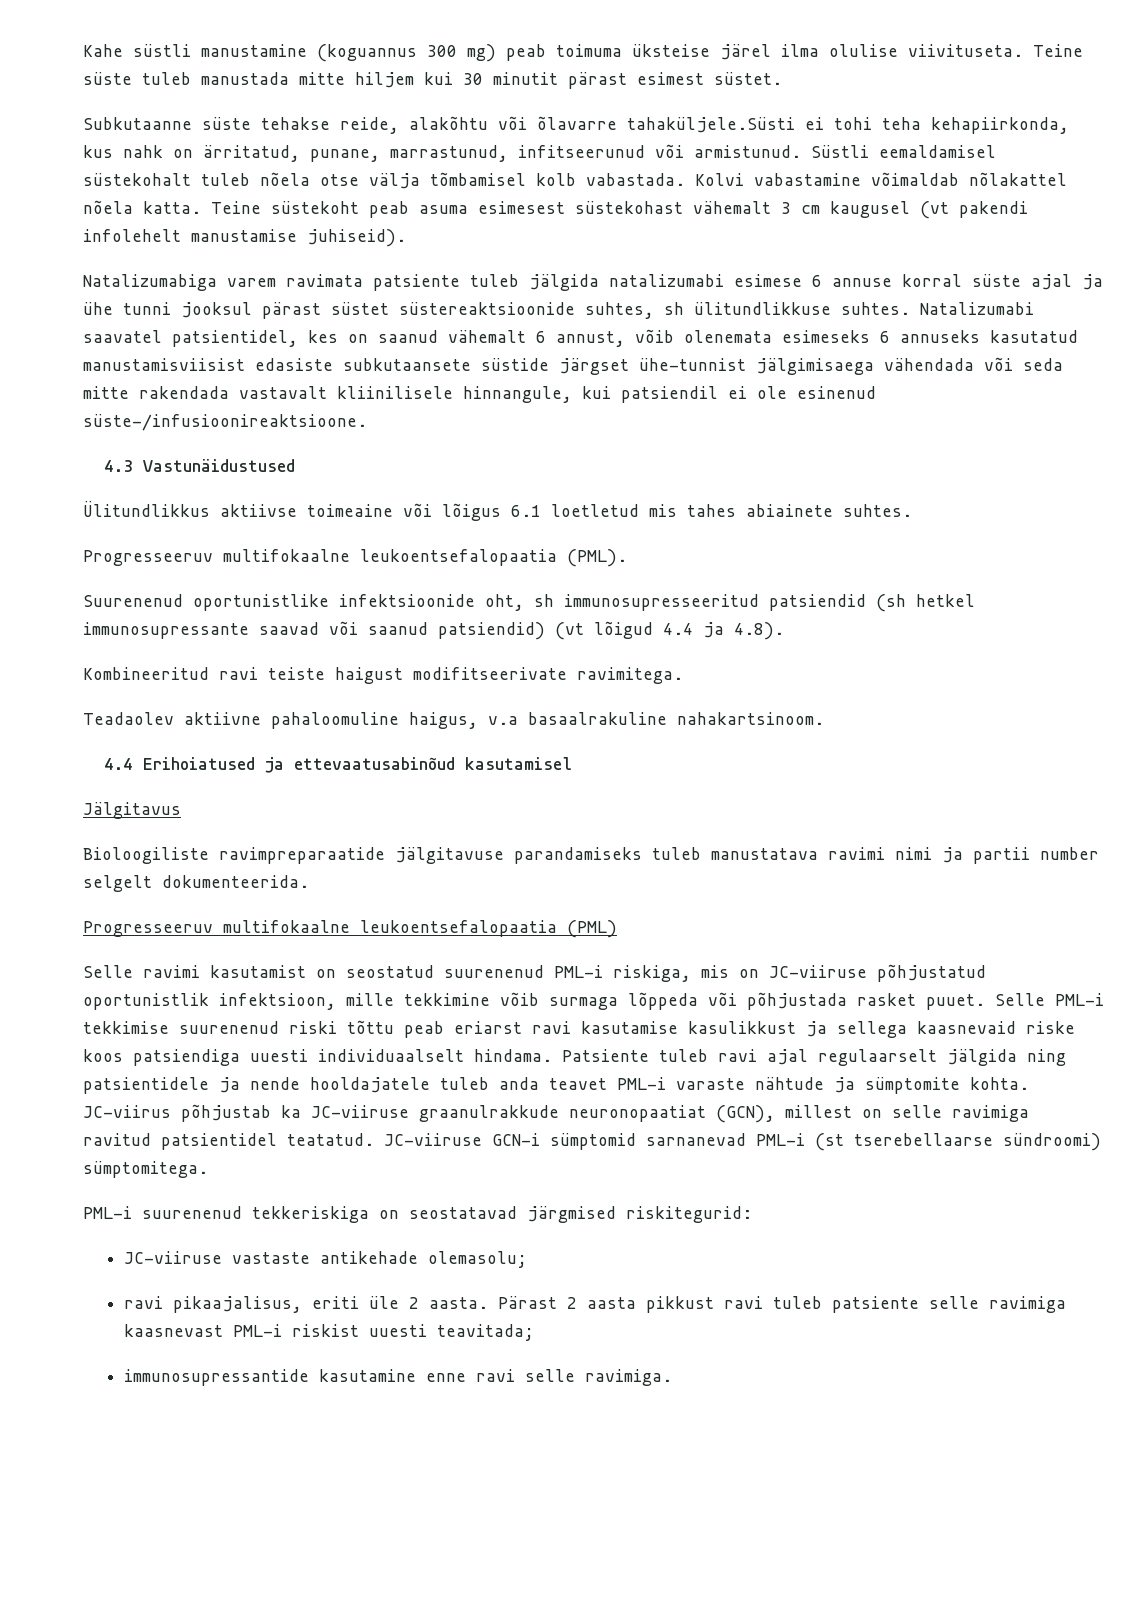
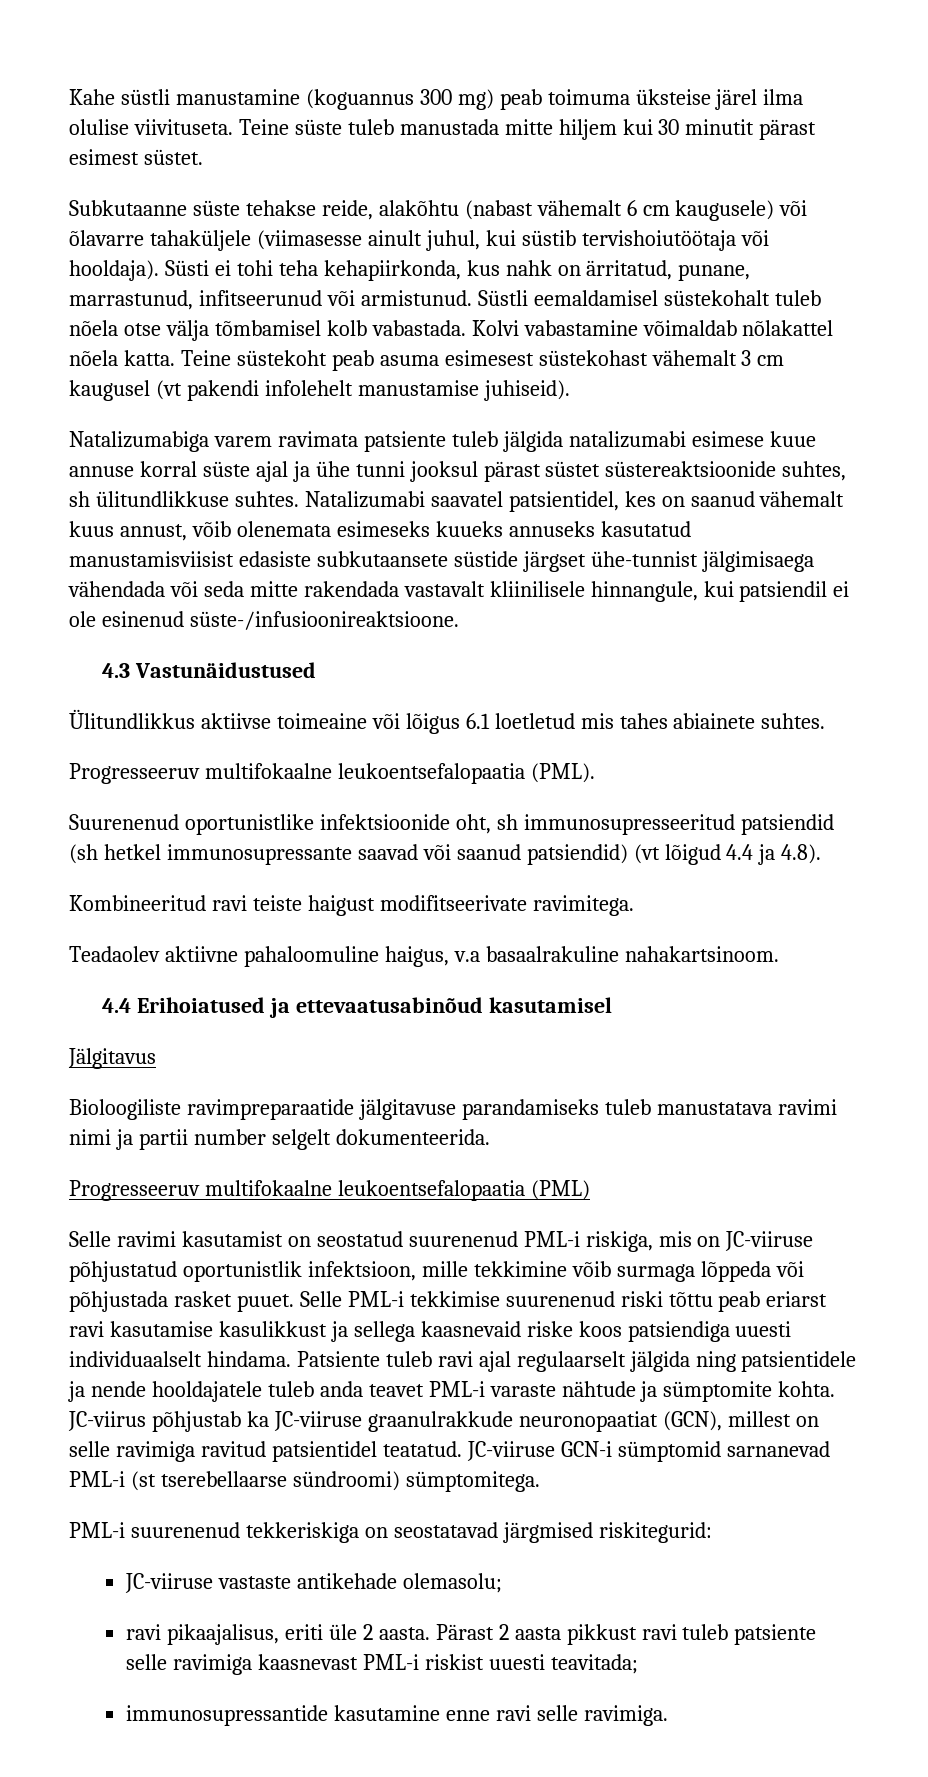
- Subkutaanne süste tehakse reide, alakõhtu või õlavarre tahaküljele.Süsti ei tohi teha kehapiirkonda, kus nahk on ärritatud, punane, marrastunud, infitseerunud või armistunud.
+ Subkutaanne süste tehakse reide, alakõhtu (nabast vähemalt 6 cm kaugusele) või õlavarre tahaküljele (viimasesse ainult juhul, kui süstib tervishoiutöötaja või hooldaja). Süsti ei tohi teha kehapiirkonda, kus nahk on ärritatud, punane, marrastunud, infitseerunud või armistunud.
- Natalizumabiga varem ravimata patsiente tuleb jälgida natalizumabi esimese 6 annuse korral süste ajal ja ühe tunni jooksul pärast süstet süstereaktsioonide suhtes, sh ülitundlikkuse suhtes.
+ Natalizumabiga varem ravimata patsiente tuleb jälgida natalizumabi esimese kuue annuse korral süste ajal ja ühe tunni jooksul pärast süstet süstereaktsioonide suhtes, sh ülitundlikkuse suhtes.
- Natalizumabi saavatel patsientidel, kes on saanud vähemalt 6 annust, võib olenemata esimeseks 6 annuseks kasutatud manustamisviisist edasiste subkutaansete süstide järgset ühe-tunnist jälgimisaega vähendada või seda mitte rakendada vastavalt kliinilisele hinnangule, kui patsiendil ei ole esinenud süste-/infusioonireaktsioone.
+ Natalizumabi saavatel patsientidel, kes on saanud vähemalt kuus annust, võib olenemata esimeseks kuueks annuseks kasutatud manustamisviisist edasiste subkutaansete süstide järgset ühe-tunnist jälgimisaega vähendada või seda mitte rakendada vastavalt kliinilisele hinnangule, kui patsiendil ei ole esinenud süste-/infusioonireaktsioone.

